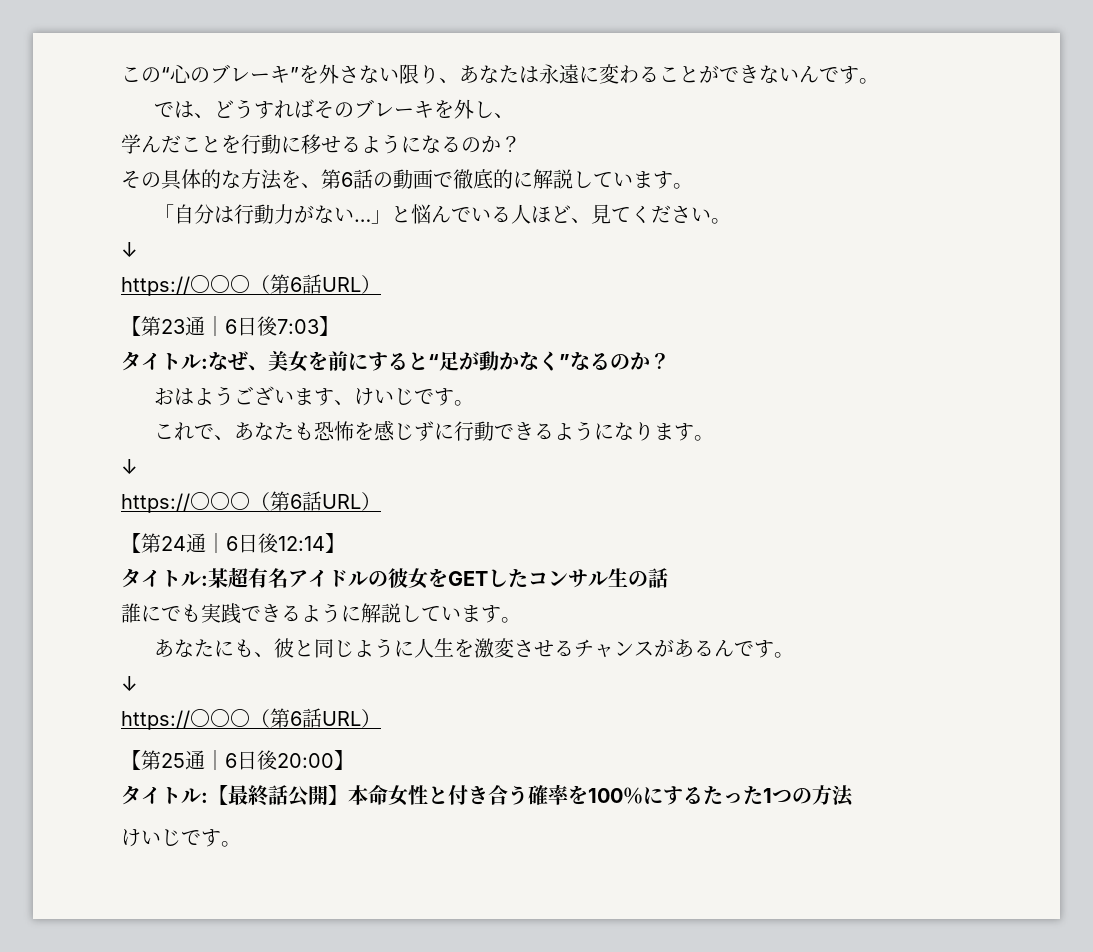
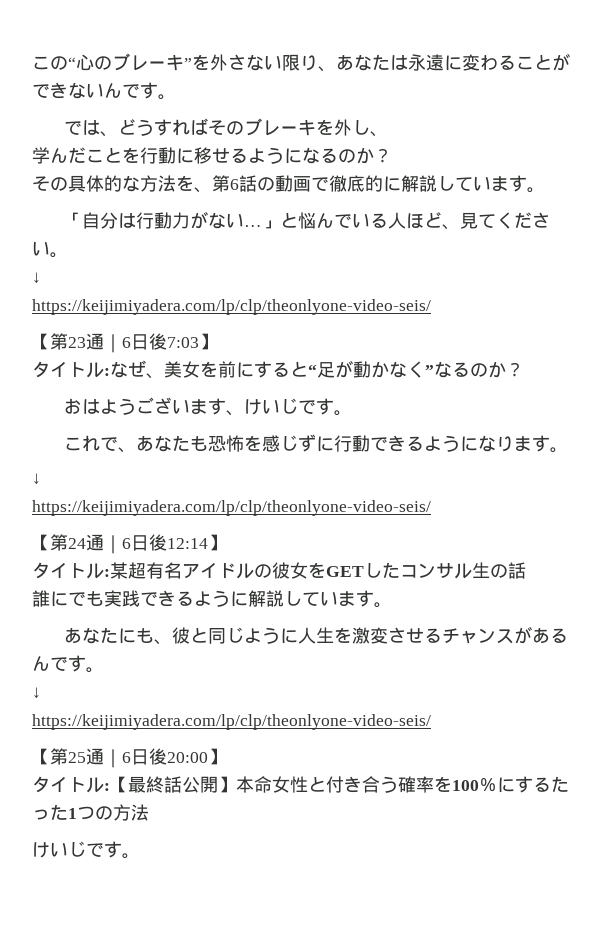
  「自分は行動力がない…」と悩んでいる人ほど、見てください。
  ↓
- https://〇〇〇（第6話URL）
+ https://keijimiyadera.com/lp/clp/theonlyone-video-seis/
  これで、あなたも恐怖を感じずに行動できるようになります。
  ↓
- https://〇〇〇（第6話URL）
+ https://keijimiyadera.com/lp/clp/theonlyone-video-seis/
  あなたにも、彼と同じように人生を激変させるチャンスがあるんです。
  ↓
- https://〇〇〇（第6話URL）
+ https://keijimiyadera.com/lp/clp/theonlyone-video-seis/

